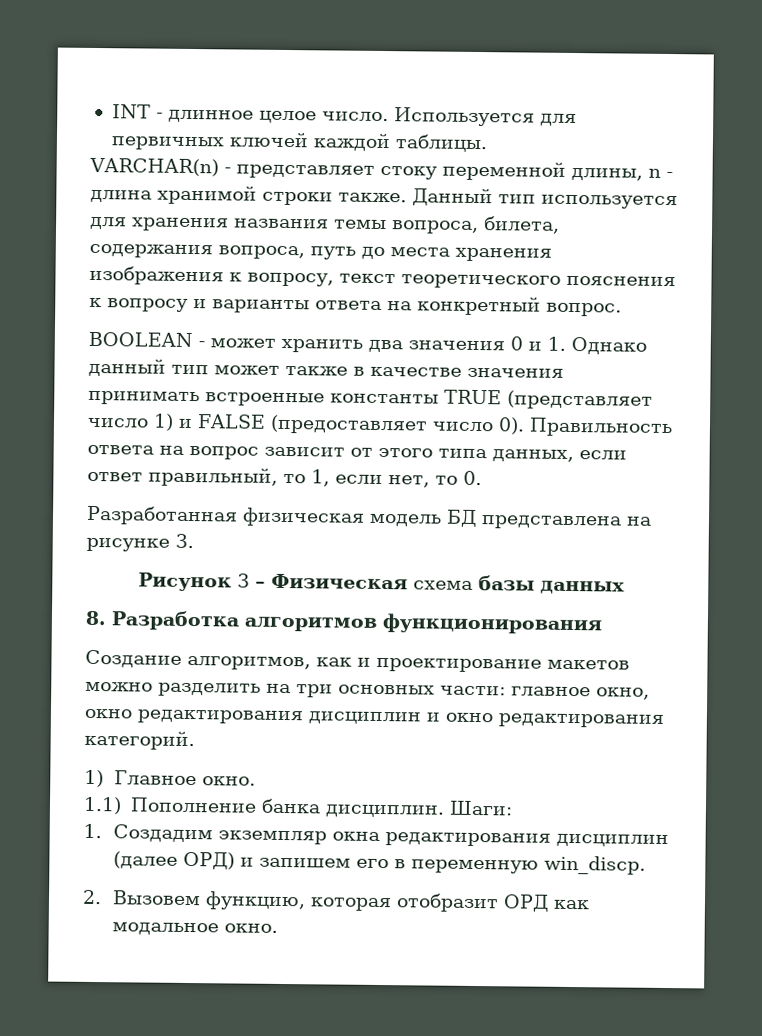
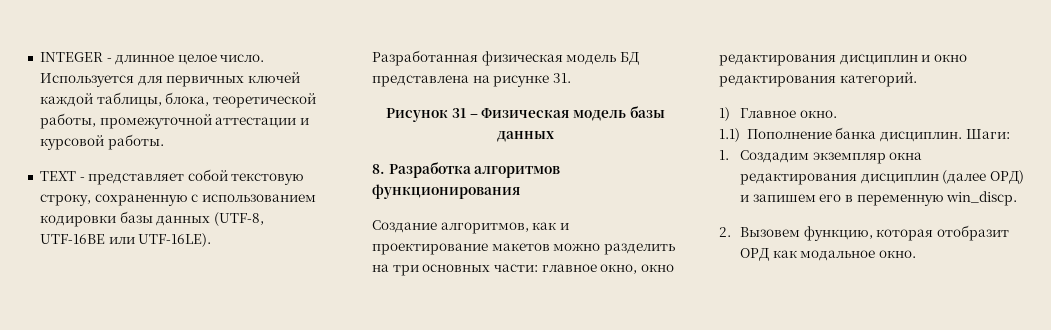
- INT - длинное целое число.
+ INTEGER - длинное целое число.
- Используется для первичных ключей каждой таблицы.
- VARCHAR(n) - представляет стоку переменной длины, n - длина хранимой строки также. Данный тип используется для хранения названия темы вопроса, билета, содержания вопроса, путь до места хранения изображения к вопросу, текст теоретического пояснения к вопросу и варианты ответа на конкретный вопрос.
- BOOLEAN - может хранить два значения 0 и 1. Однако данный тип может также в качестве значения принимать встроенные константы TRUE (представляет число 1) и FALSE (предоставляет число 0). Правильность ответа на вопрос зависит от этого типа данных, если ответ правильный, то 1, если нет, то 0.
+ Используется для первичных ключей каждой таблицы, блока, теоретической работы, промежуточной аттестации и курсовой работы.
+ TEXT - представляет собой текстовую строку, сохраненную с использованием кодировки базы данных (UTF-8, UTF-16BE или UTF-16LE).
- Разработанная физическая модель БД представлена на рисунке 3.
+ Разработанная физическая модель БД представлена на рисунке 31.
- Рисунок 3 – Физическая схема базы данных
+ Рисунок 31 – Физическая модель базы данных

